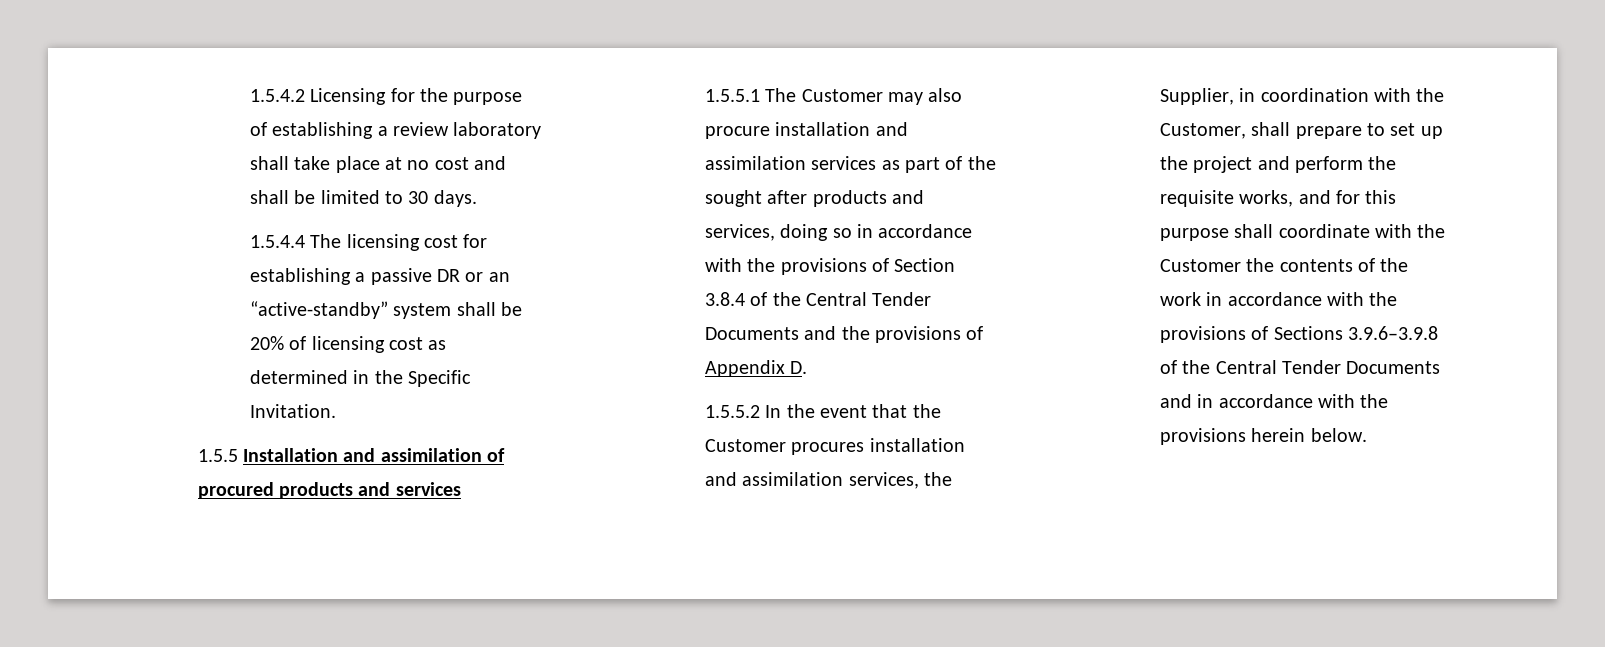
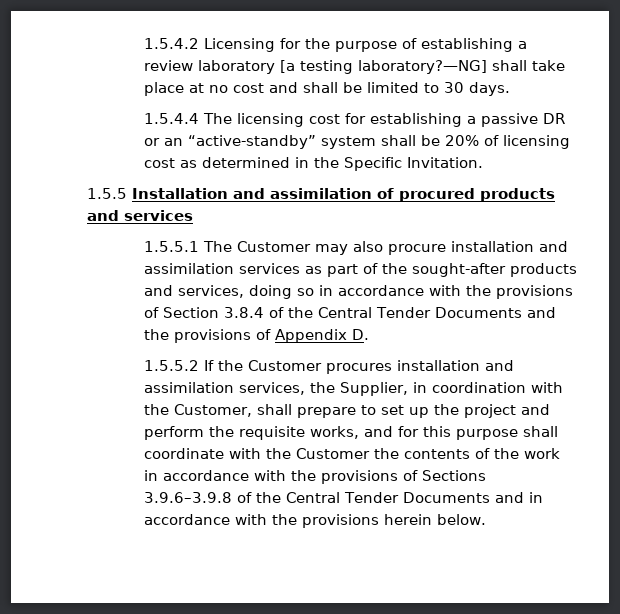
- 1.5.4.2 Licensing for the purpose of establishing a review laboratory shall take place at no cost and shall be limited to 30 days.
+ 1.5.4.2 Licensing for the purpose of establishing a review laboratory [a testing laboratory?—NG] shall take place at no cost and shall be limited to 30 days.
- 1.5.5.1 The Customer may also procure installation and assimilation services as part of the sought after products and services, doing so in accordance with the provisions of Section 3.8.4 of the Central Tender Documents and the provisions of Appendix D.
+ 1.5.5.1 The Customer may also procure installation and assimilation services as part of the sought-after products and services, doing so in accordance with the provisions of Section 3.8.4 of the Central Tender Documents and the provisions of Appendix D.
- 1.5.5.2 In the event that the Customer procures installation and assimilation services, the Supplier, in coordination with the Customer, shall prepare to set up the project and perform the requisite works, and for this purpose shall coordinate with the Customer the contents of the work in accordance with the provisions of Sections 3.9.6–3.9.8 of the Central Tender Documents and in accordance with the provisions herein below.
+ 1.5.5.2 If the Customer procures installation and assimilation services, the Supplier, in coordination with the Customer, shall prepare to set up the project and perform the requisite works, and for this purpose shall coordinate with the Customer the contents of the work in accordance with the provisions of Sections 3.9.6–3.9.8 of the Central Tender Documents and in accordance with the provisions herein below.

